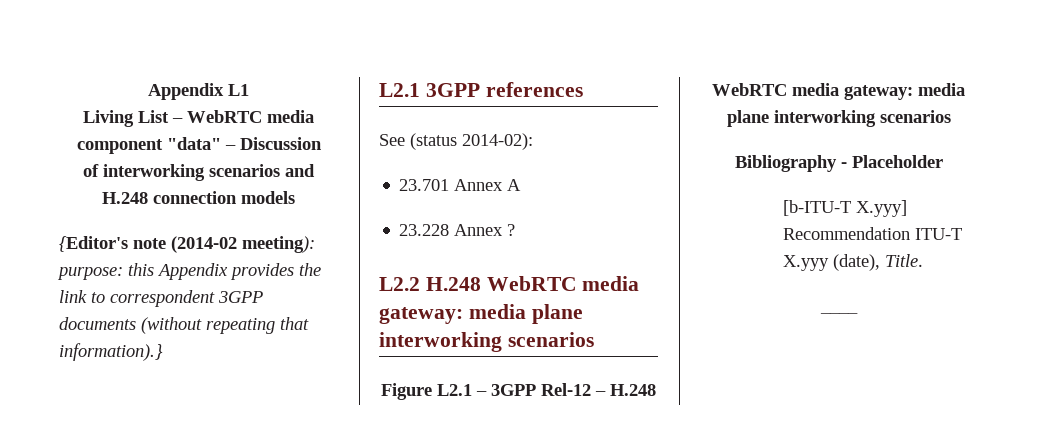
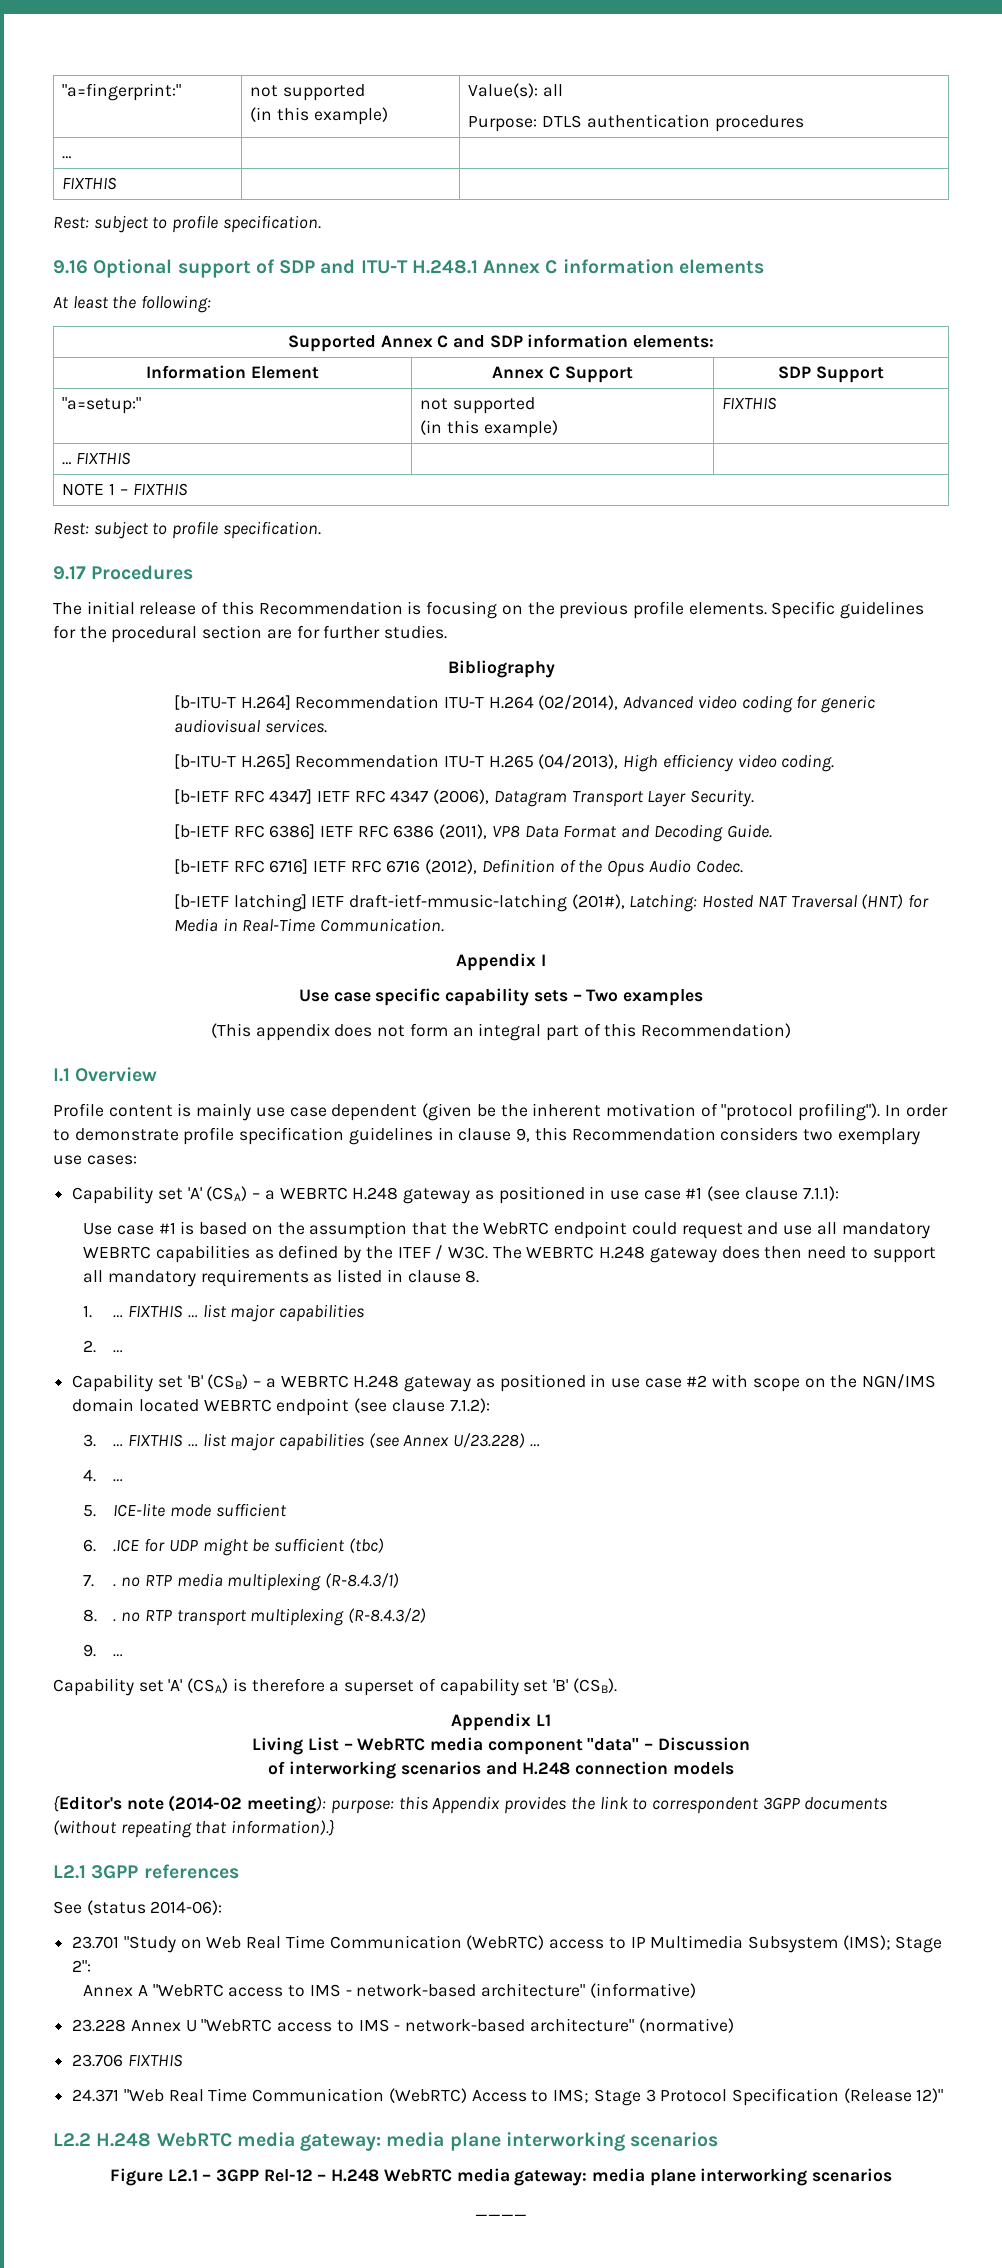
+ "a=fingerprint:" | not supported
+ (in this example) | Value(s): all
+ Purpose: DTLS authentication procedures
+ … | |
+ FIXTHIS | |
+ Rest: subject to profile specification.
+ 9.16 Optional support of SDP and ITU-T H.248.1 Annex C information elements
+ At least the following:
+ Supported Annex C and SDP information elements:
+ Information Element | Annex C Support | SDP Support
+ "a=setup:" | not supported
+ (in this example) | FIXTHIS
+ … FIXTHIS | |
+ NOTE 1 – FIXTHIS
+ Rest: subject to profile specification.
+ 9.17 Procedures
+ The initial release of this Recommendation is focusing on the previous profile elements. Specific guidelines for the procedural section are for further studies.
+ Bibliography
+ [b-ITU-T H.264] Recommendation ITU-T H.264 (02/2014), Advanced video coding for generic audiovisual services.
+ [b-ITU-T H.265] Recommendation ITU-T H.265 (04/2013), High efficiency video coding.
+ [b-IETF RFC 4347] IETF RFC 4347 (2006), Datagram Transport Layer Security.
+ [b-IETF RFC 6386] IETF RFC 6386 (2011), VP8 Data Format and Decoding Guide.
+ [b-IETF RFC 6716] IETF RFC 6716 (2012), Definition of the Opus Audio Codec.
+ [b-IETF latching] IETF draft-ietf-mmusic-latching (201#), Latching: Hosted NAT Traversal (HNT) for Media in Real-Time Communication.
+ Appendix I
+ Use case specific capability sets – Two examples
+ (This appendix does not form an integral part of this Recommendation)
+ I.1 Overview
+ Profile content is mainly use case dependent (given be the inherent motivation of "protocol profiling"). In order to demonstrate profile specification guidelines in clause 9, this Recommendation considers two exemplary use cases:
+ Capability set 'A' (CSA) – a WEBRTC H.248 gateway as positioned in use case #1 (see clause 7.1.1):
+ Use case #1 is based on the assumption that the WebRTC endpoint could request and use all mandatory WEBRTC capabilities as defined by the ITEF / W3C. The WEBRTC H.248 gateway does then need to support all mandatory requirements as listed in clause 8.
+ 1. … FIXTHIS … list major capabilities
+ 2. …
+ Capability set 'B' (CSB) – a WEBRTC H.248 gateway as positioned in use case #2 with scope on the NGN/IMS domain located WEBRTC endpoint (see clause 7.1.2):
+ 3. … FIXTHIS … list major capabilities (see Annex U/23.228) …
+ 4. …
+ 5. ICE-lite mode sufficient
+ 6. .ICE for UDP might be sufficient (tbc)
+ 7. . no RTP media multiplexing (R-8.4.3/1)
+ 8. . no RTP transport multiplexing (R-8.4.3/2)
+ 9. …
+ Capability set 'A' (CSA) is therefore a superset of capability set 'B' (CSB).
- See (status 2014-02):
+ See (status 2014-06):
- 23.701 Annex A
- 23.228 Annex ?
+ 23.701 "Study on Web Real Time Communication (WebRTC) access to IP Multimedia Subsystem (IMS); Stage 2":
+ Annex A "WebRTC access to IMS - network-based architecture" (informative)
+ 23.228 Annex U "WebRTC access to IMS - network-based architecture" (normative)
+ 23.706 FIXTHIS
+ 24.371 "Web Real Time Communication (WebRTC) Access to IMS; Stage 3 Protocol Specification (Release 12)"
- Bibliography - Placeholder
- [b-ITU-T X.yyy] Recommendation ITU-T X.yyy (date), Title.

